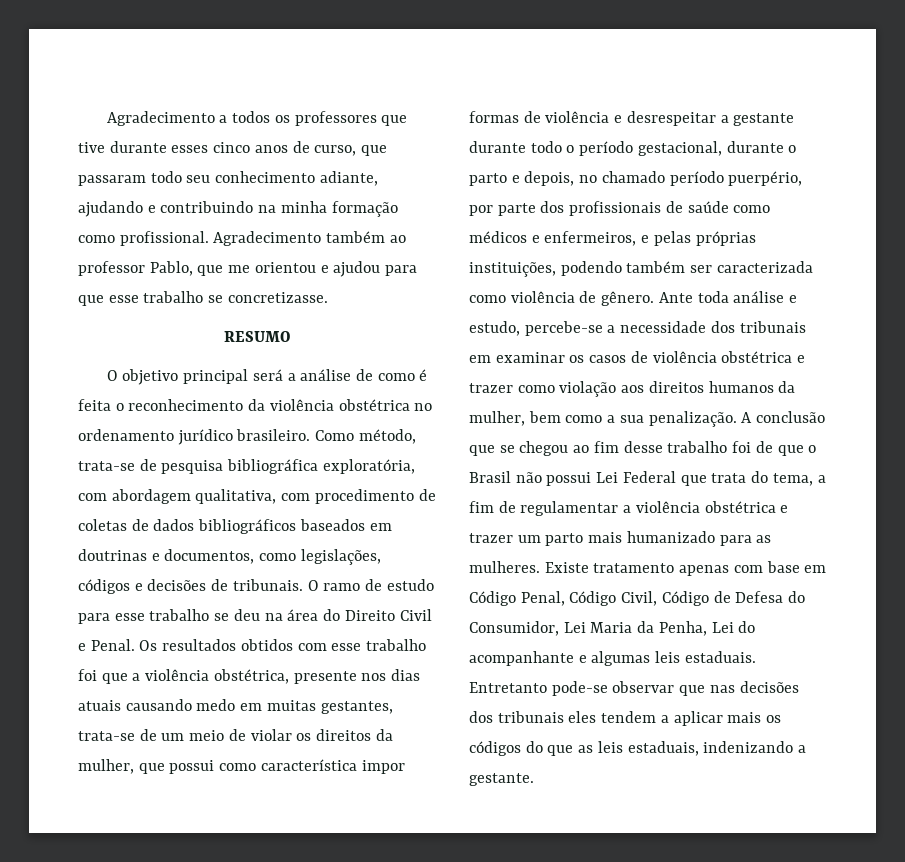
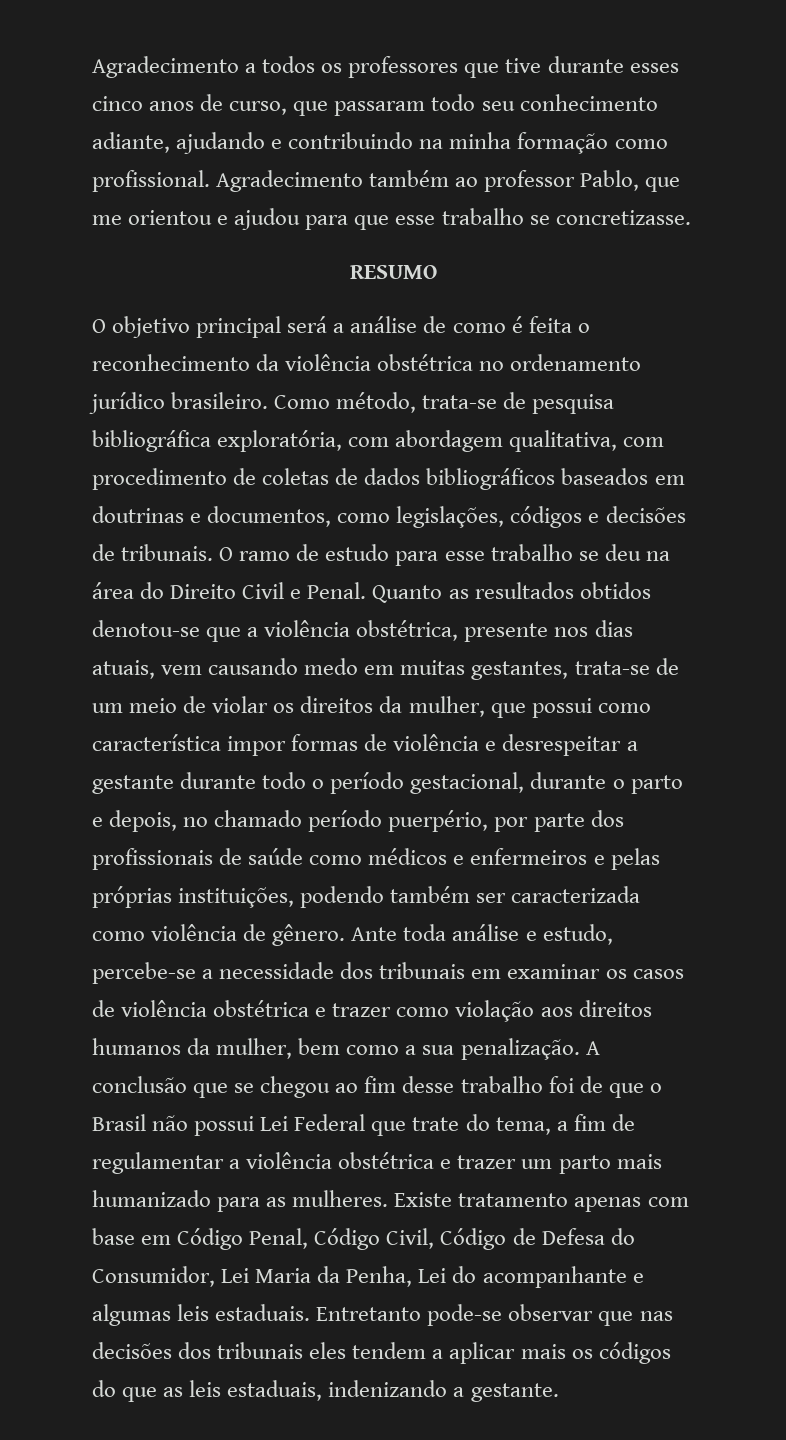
- Os resultados obtidos com esse trabalho foi que a violência obstétrica, presente nos dias atuais causando medo em muitas gestantes, trata-se de um meio de violar os direitos da mulher, que possui como característica impor formas de violência e desrespeitar a gestante durante todo o período gestacional, durante o parto e depois, no chamado período puerpério, por parte dos profissionais de saúde como médicos e enfermeiros, e pelas próprias instituições, podendo também ser caracterizada como violência de gênero.
+ Quanto as resultados obtidos denotou-se que a violência obstétrica, presente nos dias atuais, vem causando medo em muitas gestantes, trata-se de um meio de violar os direitos da mulher, que possui como característica impor formas de violência e desrespeitar a gestante durante todo o período gestacional, durante o parto e depois, no chamado período puerpério, por parte dos profissionais de saúde como médicos e enfermeiros e pelas próprias instituições, podendo também ser caracterizada como violência de gênero.
- A conclusão que se chegou ao fim desse trabalho foi de que o Brasil não possui Lei Federal que trata do tema, a fim de regulamentar a violência obstétrica e trazer um parto mais humanizado para as mulheres.
+ A conclusão que se chegou ao fim desse trabalho foi de que o Brasil não possui Lei Federal que trate do tema, a fim de regulamentar a violência obstétrica e trazer um parto mais humanizado para as mulheres.

